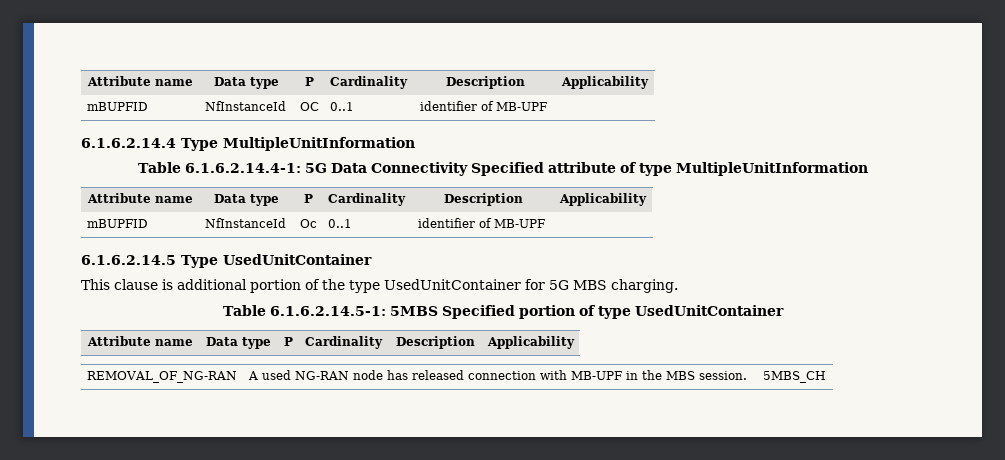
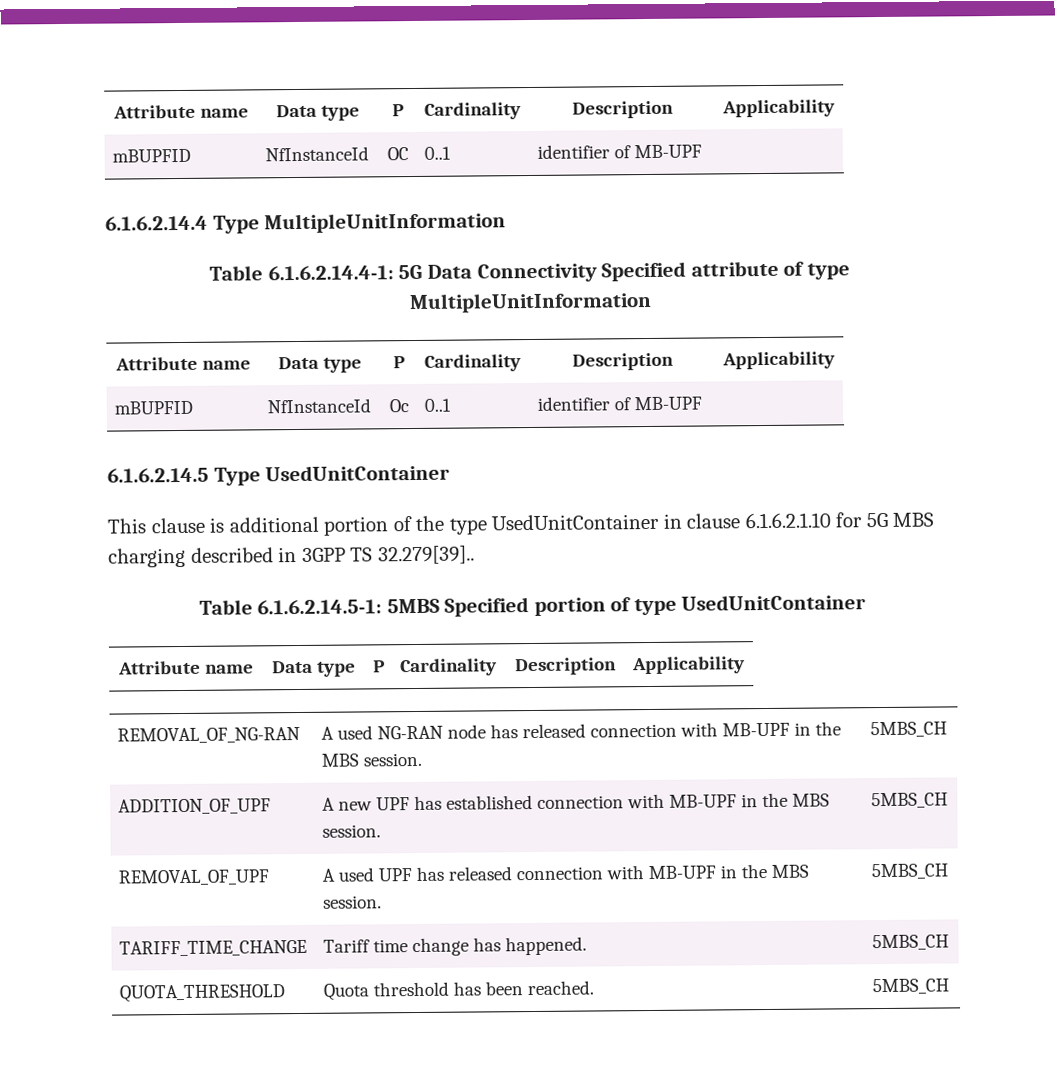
- This clause is additional portion of the type UsedUnitContainer for 5G MBS charging.
+ This clause is additional portion of the type UsedUnitContainer in clause 6.1.6.2.1.10 for 5G MBS charging described in 3GPP TS 32.279[39]..
+ ADDITION_OF_UPF | A new UPF has established connection with MB-UPF in the MBS session. | 5MBS_CH
+ REMOVAL_OF_UPF | A used UPF has released connection with MB-UPF in the MBS session. | 5MBS_CH
+ TARIFF_TIME_CHANGE | Tariff time change has happened. | 5MBS_CH
+ QUOTA_THRESHOLD | Quota threshold has been reached. | 5MBS_CH

